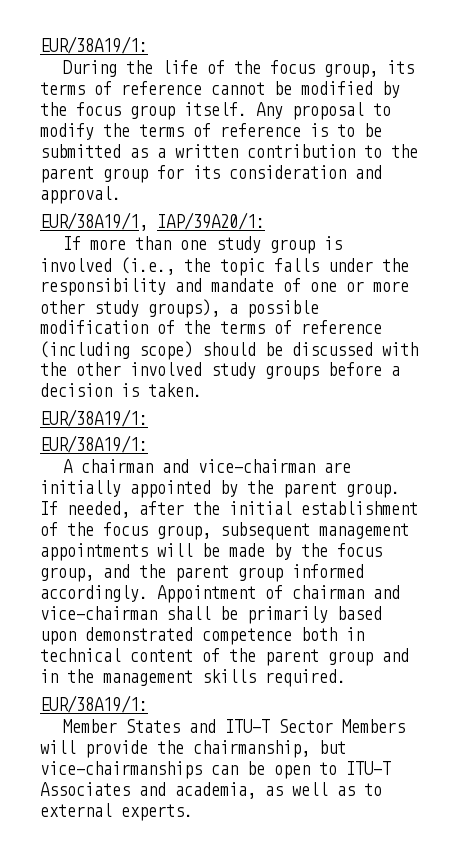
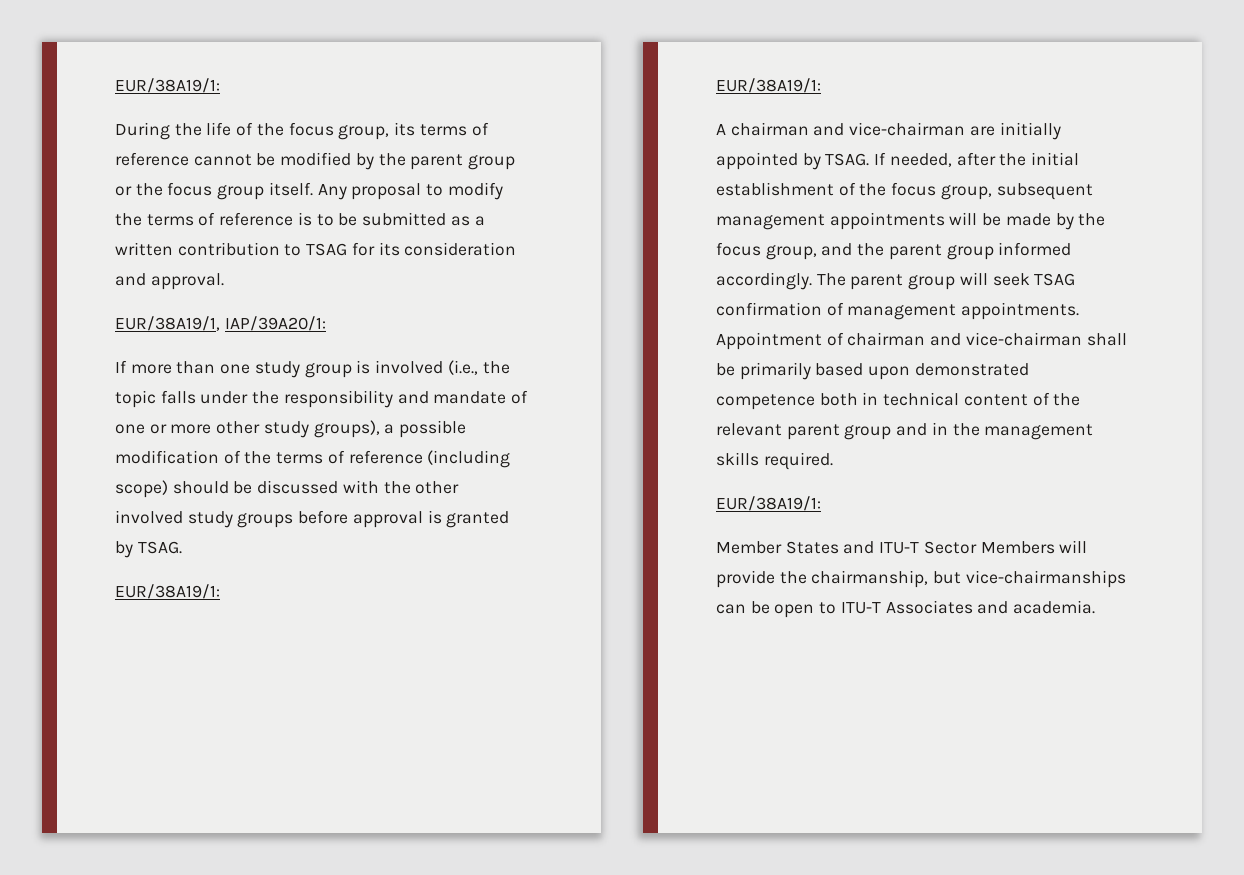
- During the life of the focus group, its terms of reference cannot be modified by the focus group itself.
+ During the life of the focus group, its terms of reference cannot be modified by the parent group or the focus group itself.
- Any proposal to modify the terms of reference is to be submitted as a written contribution to the parent group for its consideration and approval.
+ Any proposal to modify the terms of reference is to be submitted as a written contribution to TSAG for its consideration and approval.
- If more than one study group is involved (i.e., the topic falls under the responsibility and mandate of one or more other study groups), a possible modification of the terms of reference (including scope) should be discussed with the other involved study groups before a decision is taken.
+ If more than one study group is involved (i.e., the topic falls under the responsibility and mandate of one or more other study groups), a possible modification of the terms of reference (including scope) should be discussed with the other involved study groups before approval is granted by TSAG.
- A chairman and vice-chairman are initially appointed by the parent group.
+ A chairman and vice-chairman are initially appointed by TSAG.
+ The parent group will seek TSAG confirmation of management appointments.
- Appointment of chairman and vice-chairman shall be primarily based upon demonstrated competence both in technical content of the parent group and in the management skills required.
+ Appointment of chairman and vice-chairman shall be primarily based upon demonstrated competence both in technical content of the relevant parent group and in the management skills required.
- Member States and ITU-T Sector Members will provide the chairmanship, but vice-chairmanships can be open to ITU-T Associates and academia, as well as to external experts.
+ Member States and ITU-T Sector Members will provide the chairmanship, but vice-chairmanships can be open to ITU-T Associates and academia.

